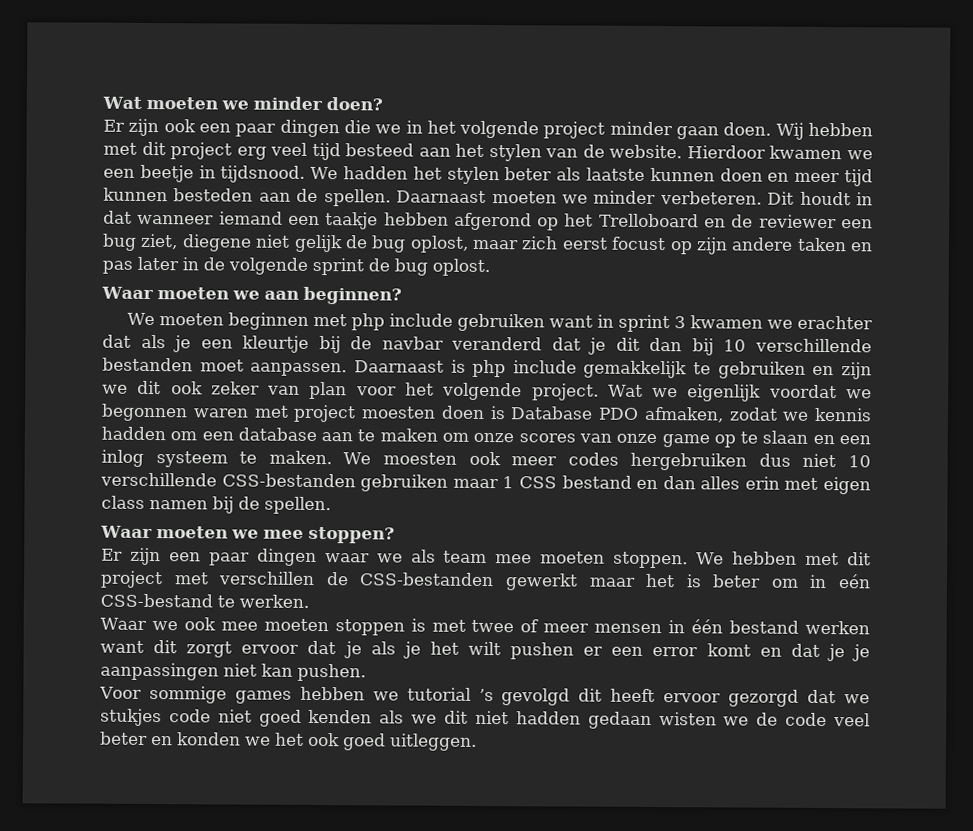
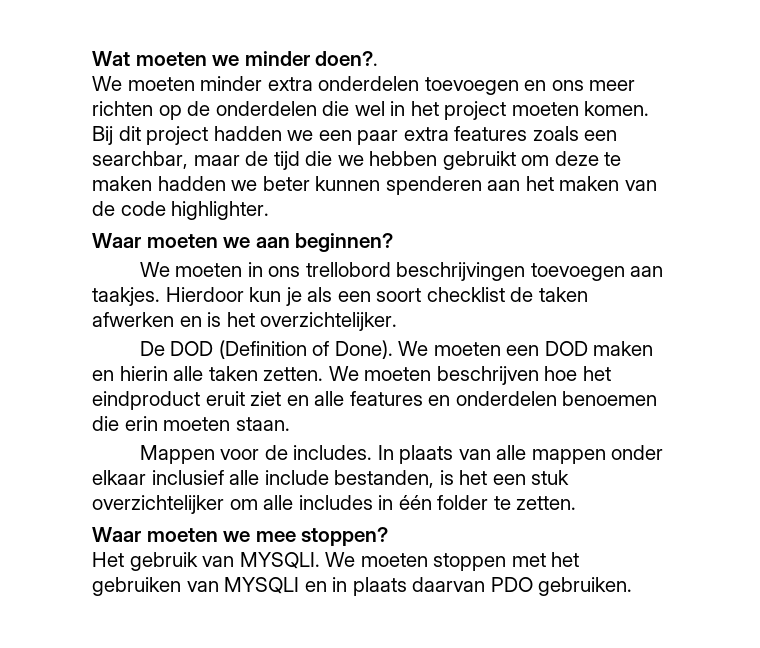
- Wat moeten we minder doen?
- Er zijn ook een paar dingen die we in het volgende project minder gaan doen. Wij hebben met dit project erg veel tijd besteed aan het stylen van de website. Hierdoor kwamen we een beetje in tijdsnood. We hadden het stylen beter als laatste kunnen doen en meer tijd kunnen besteden aan de spellen. Daarnaast moeten we minder verbeteren. Dit houdt in dat wanneer iemand een taakje hebben afgerond op het Trelloboard en de reviewer een bug ziet, diegene niet gelijk de bug oplost, maar zich eerst focust op zijn andere taken en pas later in de volgende sprint de bug oplost.
+ Wat moeten we minder doen?.
+ We moeten minder extra onderdelen toevoegen en ons meer richten op de onderdelen die wel in het project moeten komen. Bij dit project hadden we een paar extra features zoals een searchbar, maar de tijd die we hebben gebruikt om deze te maken hadden we beter kunnen spenderen aan het maken van de code highlighter.
- We moeten beginnen met php include gebruiken want in sprint 3 kwamen we erachter dat als je een kleurtje bij de navbar veranderd dat je dit dan bij 10 verschillende bestanden moet aanpassen. Daarnaast is php include gemakkelijk te gebruiken en zijn we dit ook zeker van plan voor het volgende project. Wat we eigenlijk voordat we begonnen waren met project moesten doen is Database PDO afmaken, zodat we kennis hadden om een database aan te maken om onze scores van onze game op te slaan en een inlog systeem te maken. We moesten ook meer codes hergebruiken dus niet 10 verschillende CSS-bestanden gebruiken maar 1 CSS bestand en dan alles erin met eigen class namen bij de spellen.
+ We moeten in ons trellobord beschrijvingen toevoegen aan taakjes. Hierdoor kun je als een soort checklist de taken afwerken en is het overzichtelijker.
+ De DOD (Definition of Done). We moeten een DOD maken en hierin alle taken zetten. We moeten beschrijven hoe het eindproduct eruit ziet en alle features en onderdelen benoemen die erin moeten staan.
+ Mappen voor de includes. In plaats van alle mappen onder elkaar inclusief alle include bestanden, is het een stuk overzichtelijker om alle includes in één folder te zetten.
- Er zijn een paar dingen waar we als team mee moeten stoppen. We hebben met dit project met verschillen de CSS-bestanden gewerkt maar het is beter om in eén CSS-bestand te werken.
- Waar we ook mee moeten stoppen is met twee of meer mensen in één bestand werken want dit zorgt ervoor dat je als je het wilt pushen er een error komt en dat je je aanpassingen niet kan pushen.
- Voor sommige games hebben we tutorial ’s gevolgd dit heeft ervoor gezorgd dat we stukjes code niet goed kenden als we dit niet hadden gedaan wisten we de code veel beter en konden we het ook goed uitleggen.
+ Het gebruik van MYSQLI. We moeten stoppen met het gebruiken van MYSQLI en in plaats daarvan PDO gebruiken.

